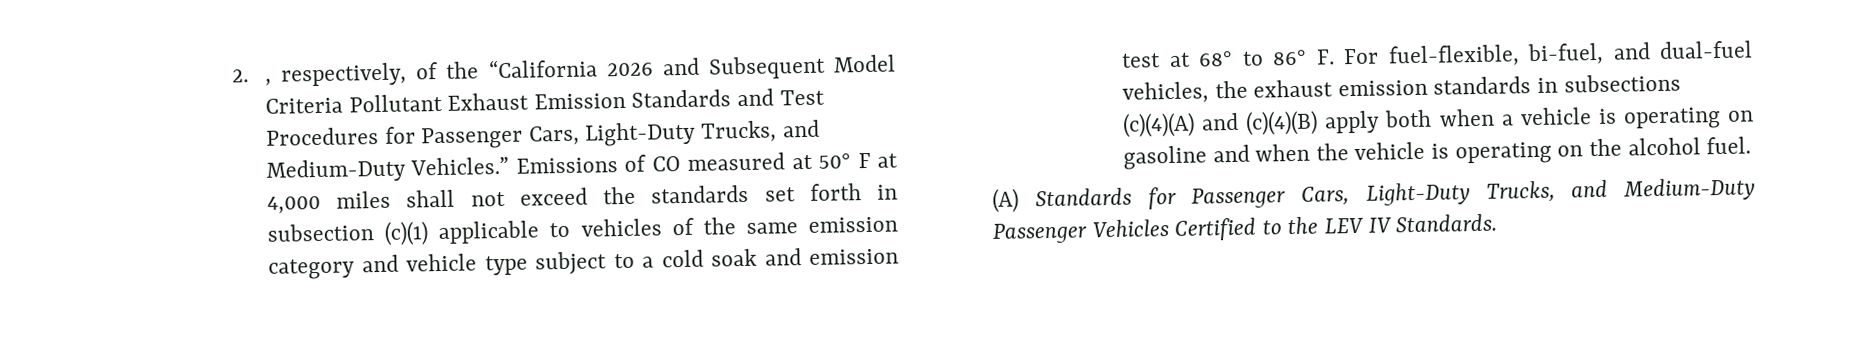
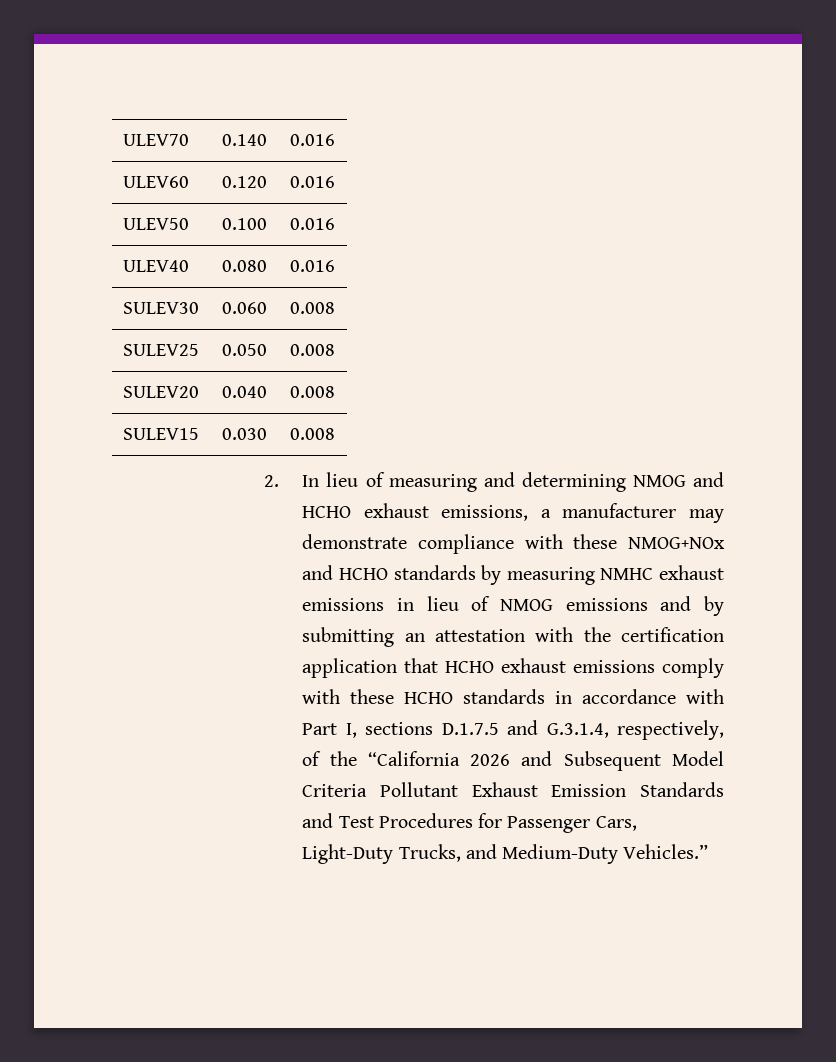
- 2. , respectively, of the “California 2026 and Subsequent Model Criteria Pollutant Exhaust Emission Standards and Test Procedures for Passenger Cars, Light-Duty Trucks, and Medium-Duty Vehicles.” Emissions of CO measured at 50° F at 4,000 miles shall not exceed the standards set forth in subsection (c)(1) applicable to vehicles of the same emission category and vehicle type subject to a cold soak and emission test at 68° to 86° F. For fuel-flexible, bi-fuel, and dual-fuel vehicles, the exhaust emission standards in subsections (c)(4)(A) and (c)(4)(B) apply both when a vehicle is operating on gasoline and when the vehicle is operating on the alcohol fuel.
- (A) Standards for Passenger Cars, Light-Duty Trucks, and Medium-Duty Passenger Vehicles Certified to the LEV IV Standards.
+ ULEV70 | 0.140 | 0.016
+ ULEV60 | 0.120 | 0.016
+ ULEV50 | 0.100 | 0.016
+ ULEV40 | 0.080 | 0.016
+ SULEV30 | 0.060 | 0.008
+ SULEV25 | 0.050 | 0.008
+ SULEV20 | 0.040 | 0.008
+ SULEV15 | 0.030 | 0.008
+ 2. In lieu of measuring and determining NMOG and HCHO exhaust emissions, a manufacturer may demonstrate compliance with these NMOG+NOx and HCHO standards by measuring NMHC exhaust emissions in lieu of NMOG emissions and by submitting an attestation with the certification application that HCHO exhaust emissions comply with these HCHO standards in accordance with Part I, sections D.1.7.5 and G.3.1.4, respectively, of the “California 2026 and Subsequent Model Criteria Pollutant Exhaust Emission Standards and Test Procedures for Passenger Cars, Light-Duty Trucks, and Medium-Duty Vehicles.”

